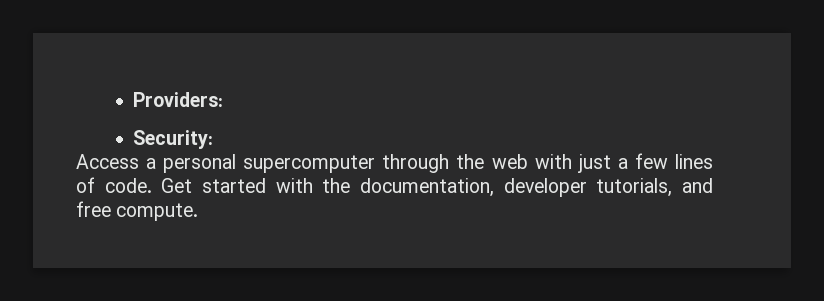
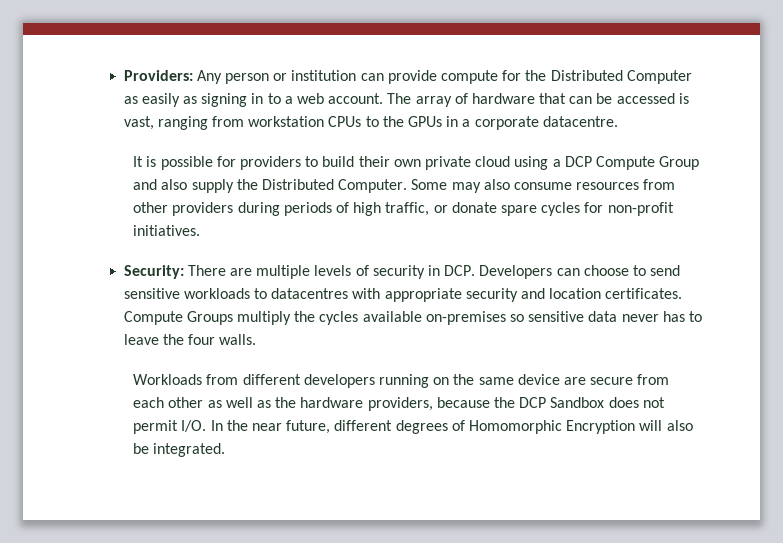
- Providers:
- Security:
- Access a personal supercomputer through the web with just a few lines of code. Get started with the documentation, developer tutorials, and free compute.
+ Providers: Any person or institution can provide compute for the Distributed Computer as easily as signing in to a web account. The array of hardware that can be accessed is vast, ranging from workstation CPUs to the GPUs in a corporate datacentre.
+ It is possible for providers to build their own private cloud using a DCP Compute Group and also supply the Distributed Computer. Some may also consume resources from other providers during periods of high traffic, or donate spare cycles for non-profit initiatives.
+ Security: There are multiple levels of security in DCP. Developers can choose to send sensitive workloads to datacentres with appropriate security and location certificates. Compute Groups multiply the cycles available on-premises so sensitive data never has to leave the four walls.
+ Workloads from different developers running on the same device are secure from each other as well as the hardware providers, because the DCP Sandbox does not permit I/O. In the near future, different degrees of Homomorphic Encryption will also be integrated.

